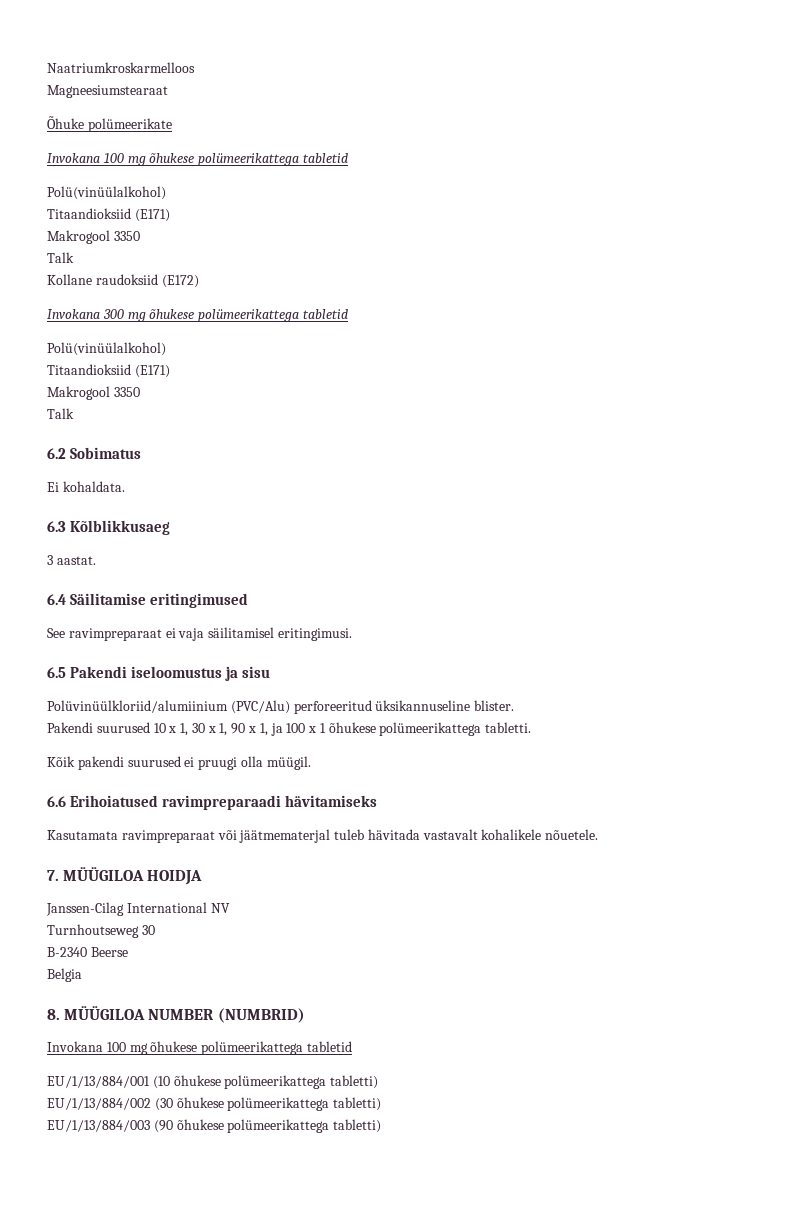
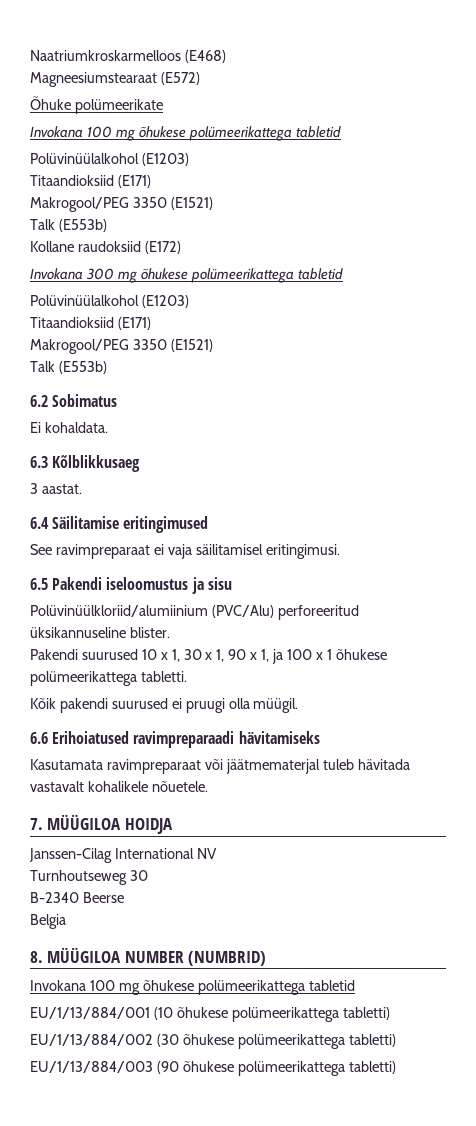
- Naatriumkroskarmelloos
+ Naatriumkroskarmelloos (E468)
- Magneesiumstearaat
+ Magneesiumstearaat (E572)
  Õhuke polümeerikate
  Invokana 100 mg õhukese polümeerikattega tabletid
- Polü(vinüülalkohol)
+ Polüvinüülalkohol (E1203)
  Titaandioksiid (E171)
- Makrogool 3350
- Talk
+ Makrogool/PEG 3350 (E1521)
+ Talk (E553b)
  Invokana 300 mg õhukese polümeerikattega tabletid
- Polü(vinüülalkohol)
+ Polüvinüülalkohol (E1203)
  Titaandioksiid (E171)
- Makrogool 3350
- Talk
+ Makrogool/PEG 3350 (E1521)
+ Talk (E553b)

